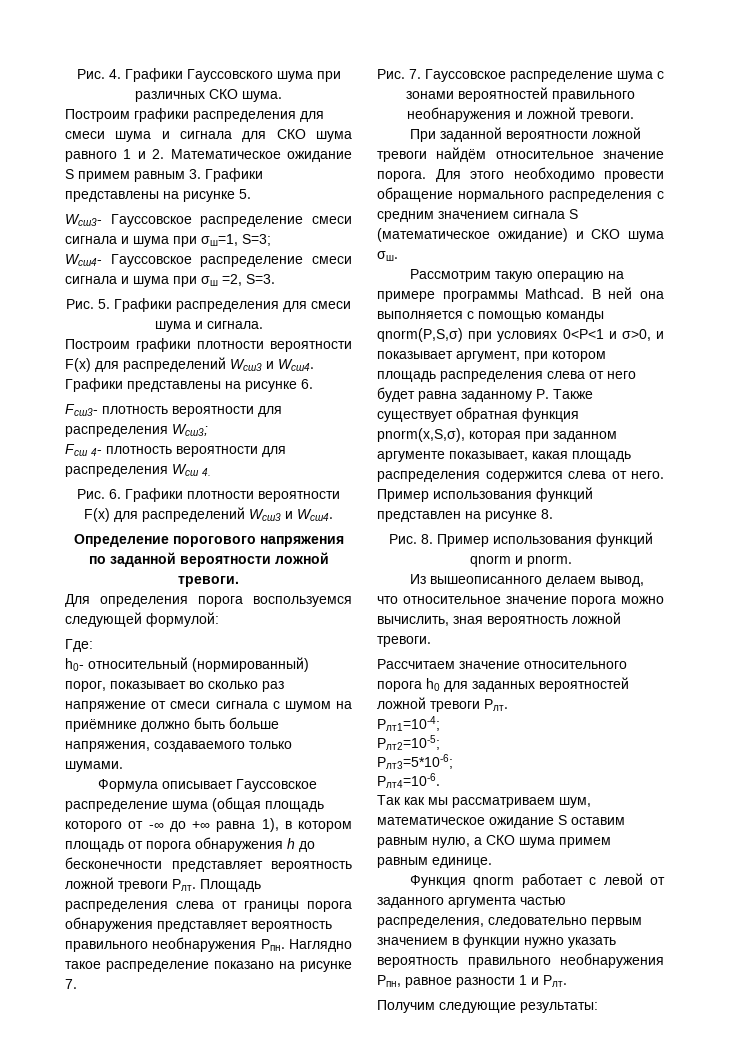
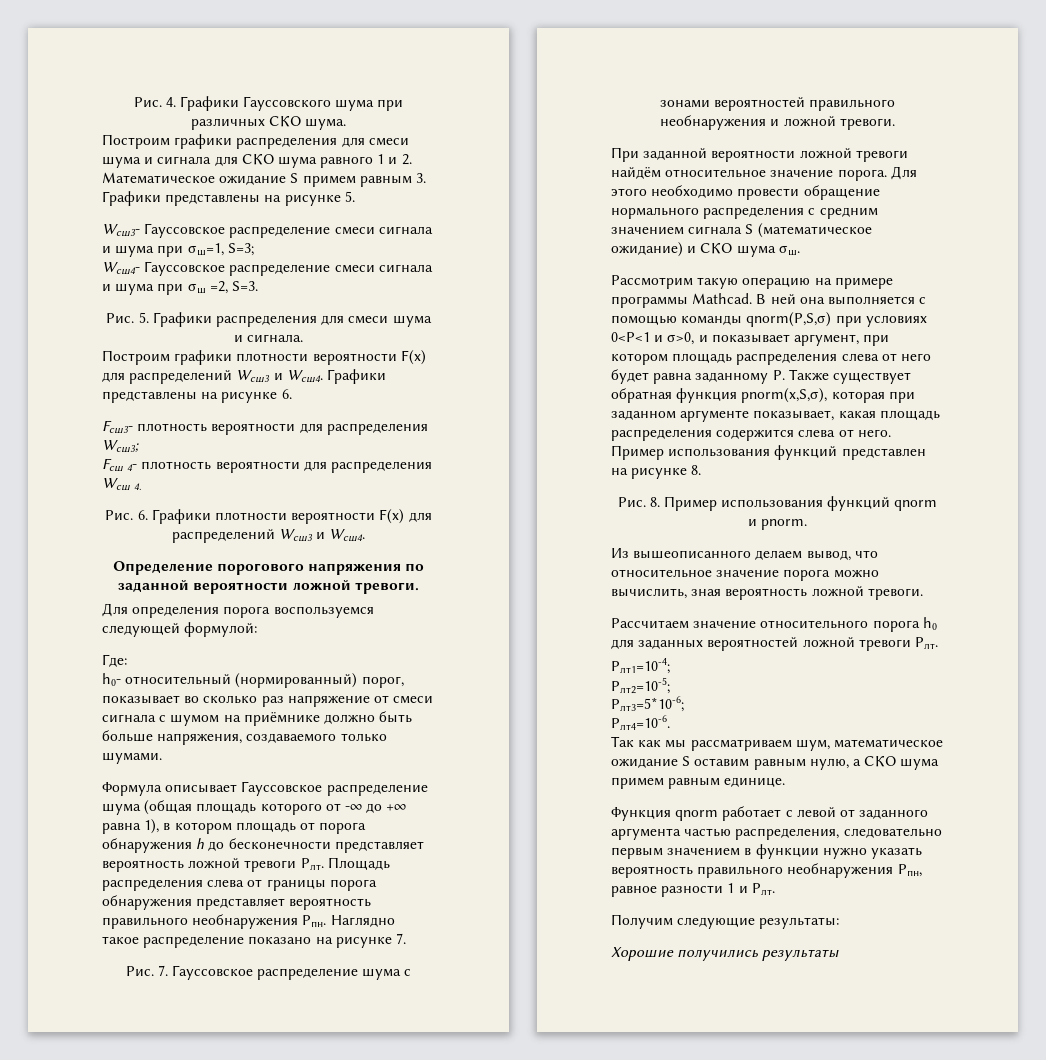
+ Хорошие получились результаты

